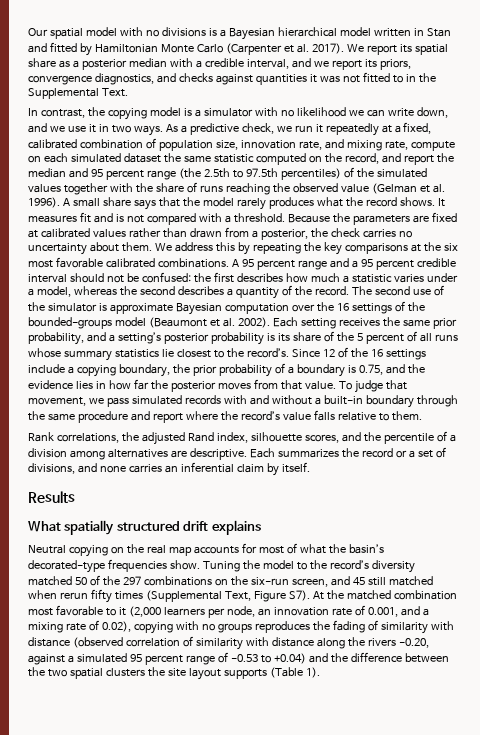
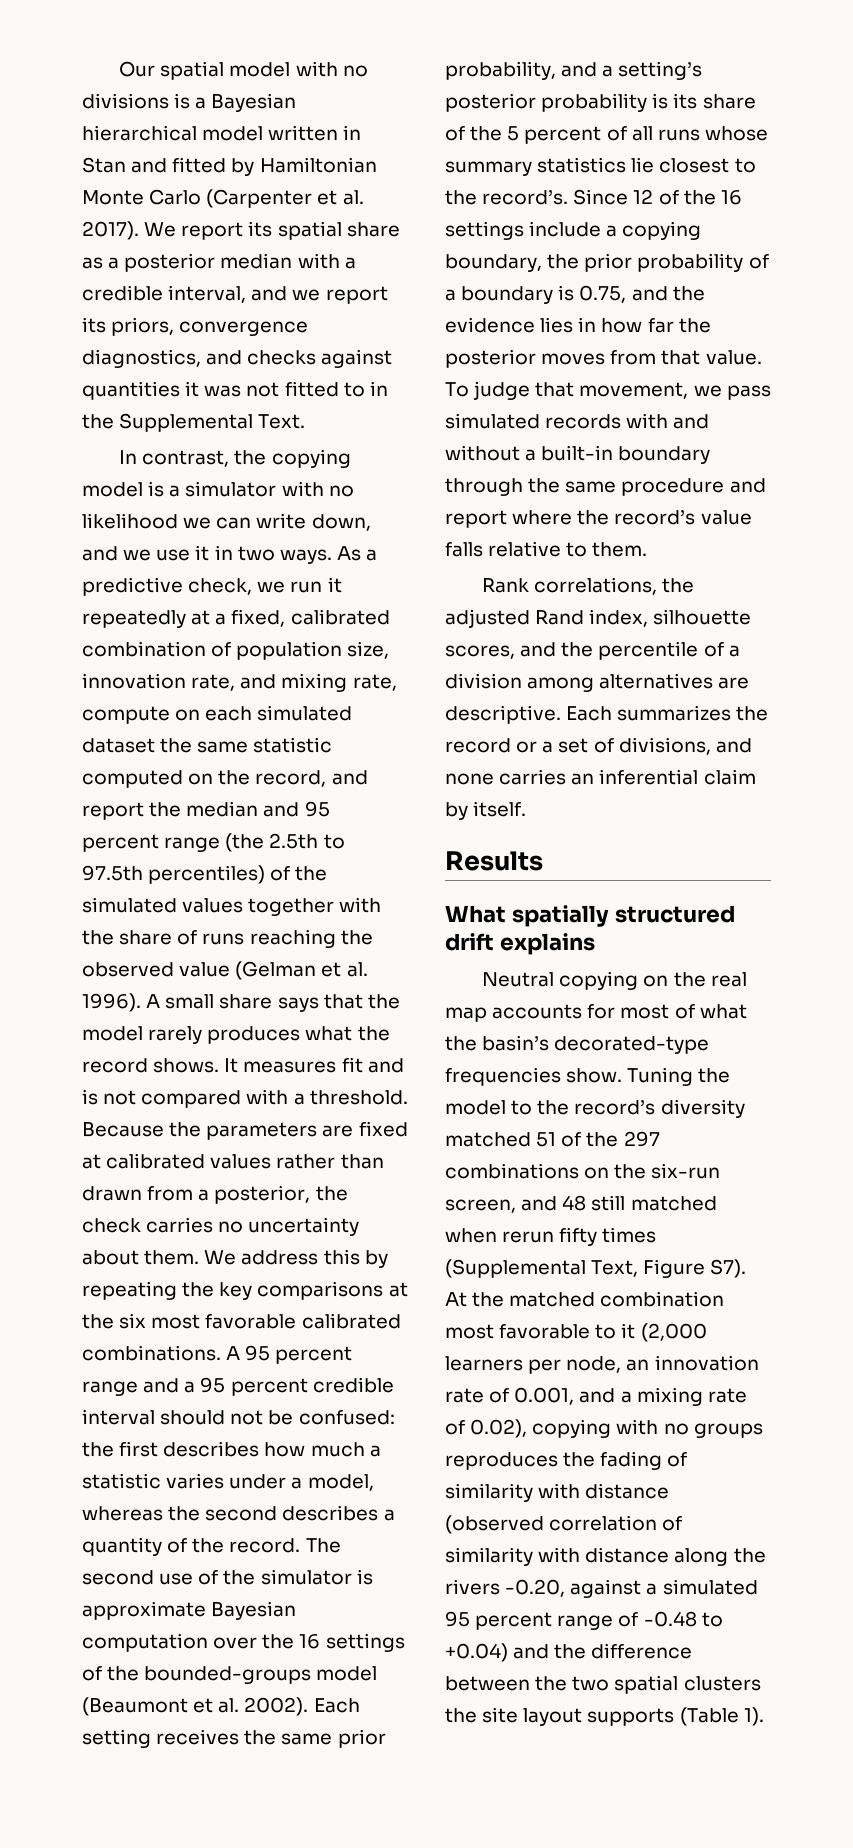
- Tuning the model to the record’s diversity matched 50 of the 297 combinations on the six-run screen, and 45 still matched when rerun fifty times (Supplemental Text, Figure S7). At the matched combination most favorable to it (2,000 learners per node, an innovation rate of 0.001, and a mixing rate of 0.02), copying with no groups reproduces the fading of similarity with distance (observed correlation of similarity with distance along the rivers -0.20, against a simulated 95 percent range of -0.53 to +0.04) and the difference between the two spatial clusters the site layout supports (Table 1).
+ Tuning the model to the record’s diversity matched 51 of the 297 combinations on the six-run screen, and 48 still matched when rerun fifty times (Supplemental Text, Figure S7). At the matched combination most favorable to it (2,000 learners per node, an innovation rate of 0.001, and a mixing rate of 0.02), copying with no groups reproduces the fading of similarity with distance (observed correlation of similarity with distance along the rivers -0.20, against a simulated 95 percent range of -0.48 to +0.04) and the difference between the two spatial clusters the site layout supports (Table 1).

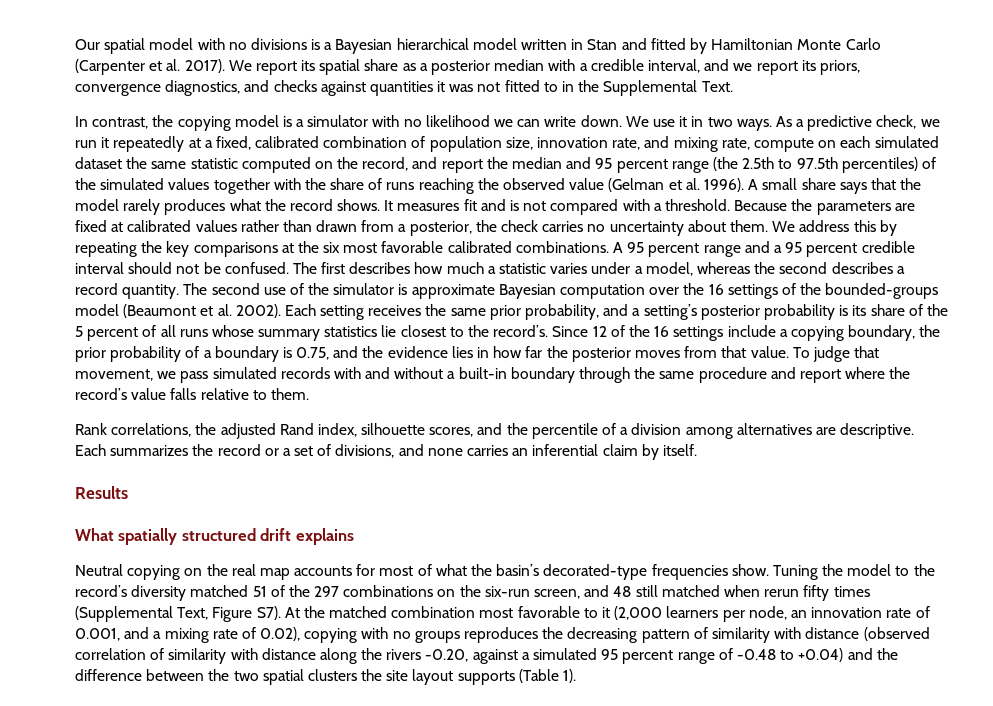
- In contrast, the copying model is a simulator with no likelihood we can write down, and we use it in two ways.
+ In contrast, the copying model is a simulator with no likelihood we can write down. We use it in two ways.
- A 95 percent range and a 95 percent credible interval should not be confused: the first describes how much a statistic varies under a model, whereas the second describes a quantity of the record.
+ A 95 percent range and a 95 percent credible interval should not be confused. The first describes how much a statistic varies under a model, whereas the second describes a record quantity.
- Tuning the model to the record’s diversity matched 51 of the 297 combinations on the six-run screen, and 48 still matched when rerun fifty times (Supplemental Text, Figure S7). At the matched combination most favorable to it (2,000 learners per node, an innovation rate of 0.001, and a mixing rate of 0.02), copying with no groups reproduces the fading of similarity with distance (observed correlation of similarity with distance along the rivers -0.20, against a simulated 95 percent range of -0.48 to +0.04) and the difference between the two spatial clusters the site layout supports (Table 1).
+ Tuning the model to the record’s diversity matched 51 of the 297 combinations on the six-run screen, and 48 still matched when rerun fifty times (Supplemental Text, Figure S7). At the matched combination most favorable to it (2,000 learners per node, an innovation rate of 0.001, and a mixing rate of 0.02), copying with no groups reproduces the decreasing pattern of similarity with distance (observed correlation of similarity with distance along the rivers -0.20, against a simulated 95 percent range of -0.48 to +0.04) and the difference between the two spatial clusters the site layout supports (Table 1).

